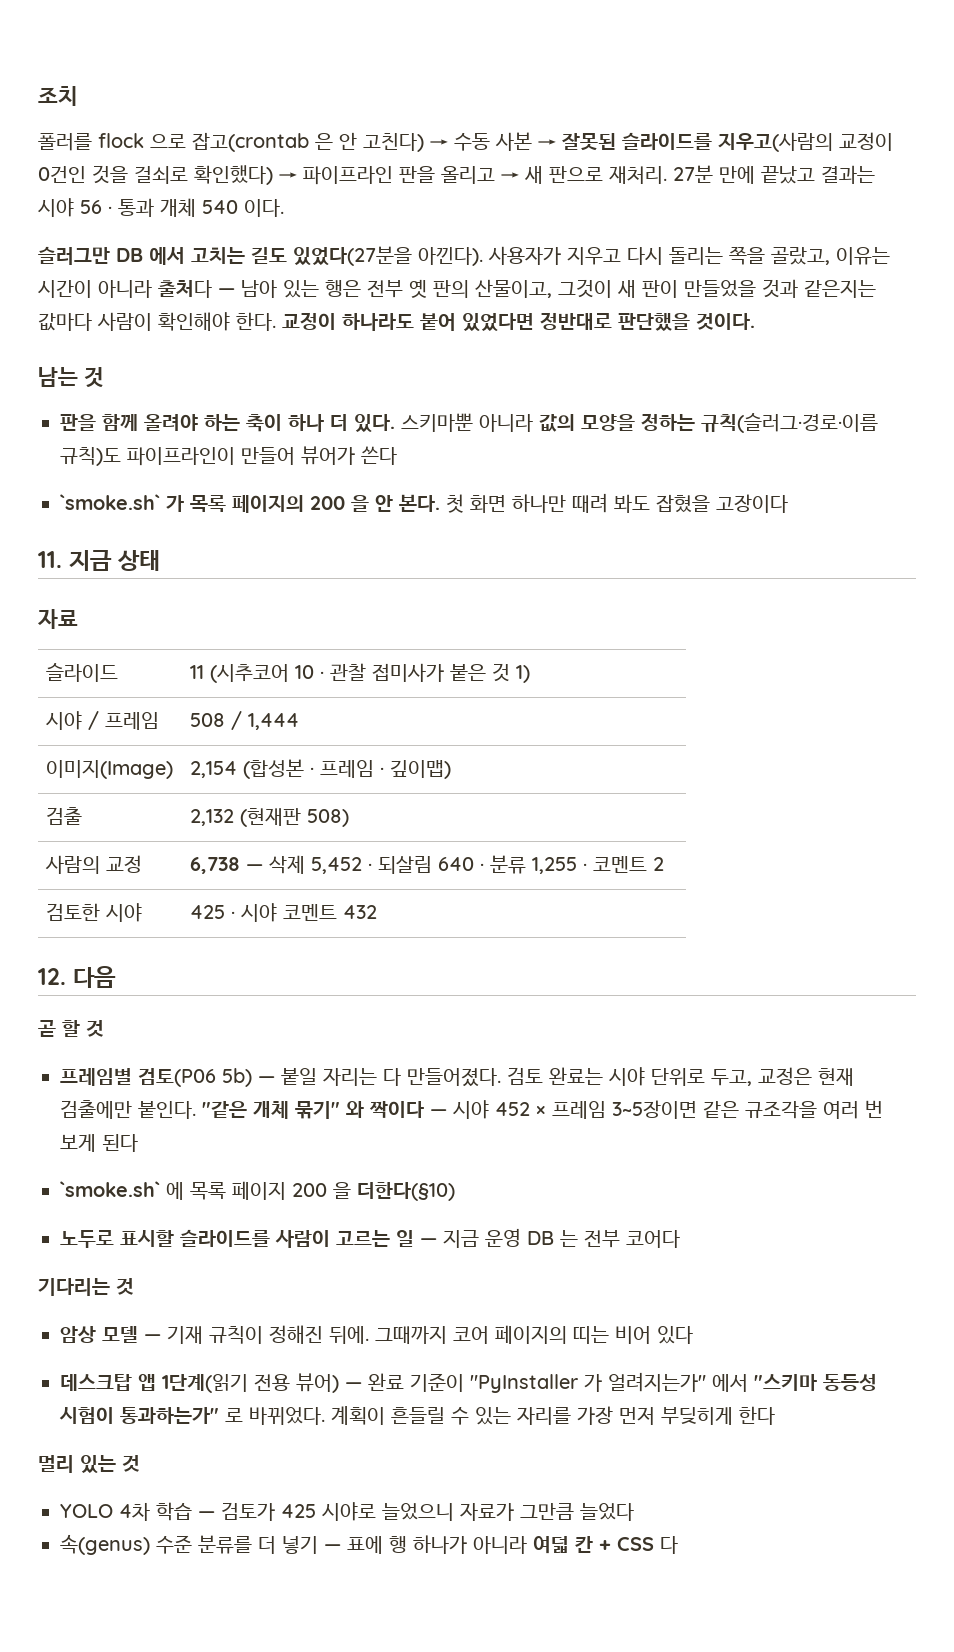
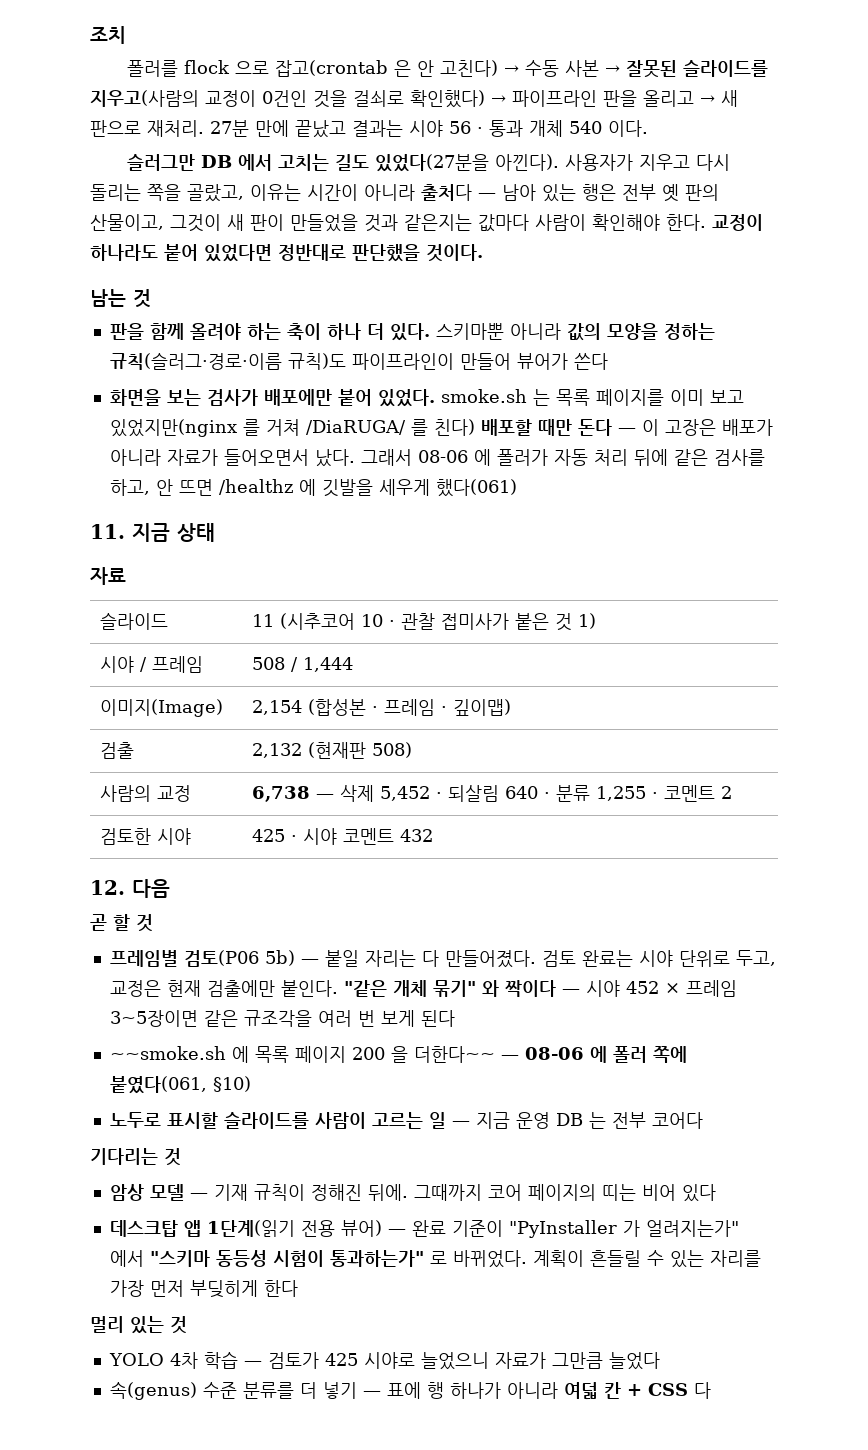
- `smoke.sh` 가 목록 페이지의 200 을 안 본다. 첫 화면 하나만 때려 봐도 잡혔을 고장이다
+ 화면을 보는 검사가 배포에만 붙어 있었다. smoke.sh 는 목록 페이지를 이미 보고 있었지만(nginx 를 거쳐 /DiaRUGA/ 를 친다) 배포할 때만 돈다 — 이 고장은 배포가 아니라 자료가 들어오면서 났다. 그래서 08-06 에 폴러가 자동 처리 뒤에 같은 검사를 하고, 안 뜨면 /healthz 에 깃발을 세우게 했다(061)
- `smoke.sh` 에 목록 페이지 200 을 더한다(§10)
+ ~~smoke.sh 에 목록 페이지 200 을 더한다~~ — 08-06 에 폴러 쪽에 붙였다(061, §10)

